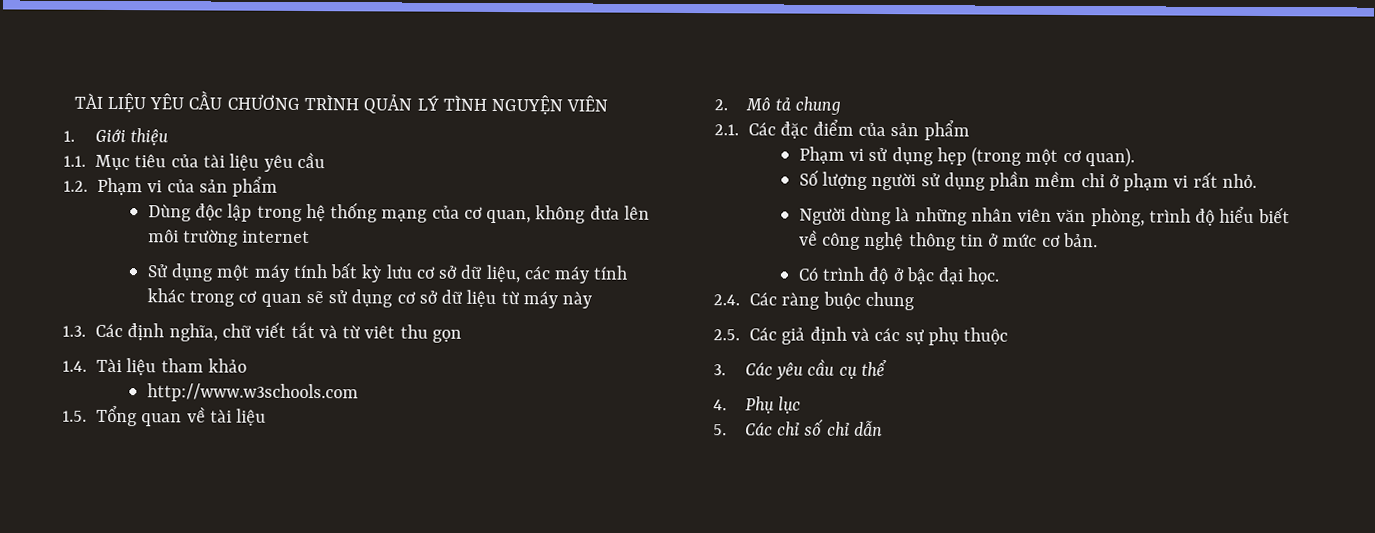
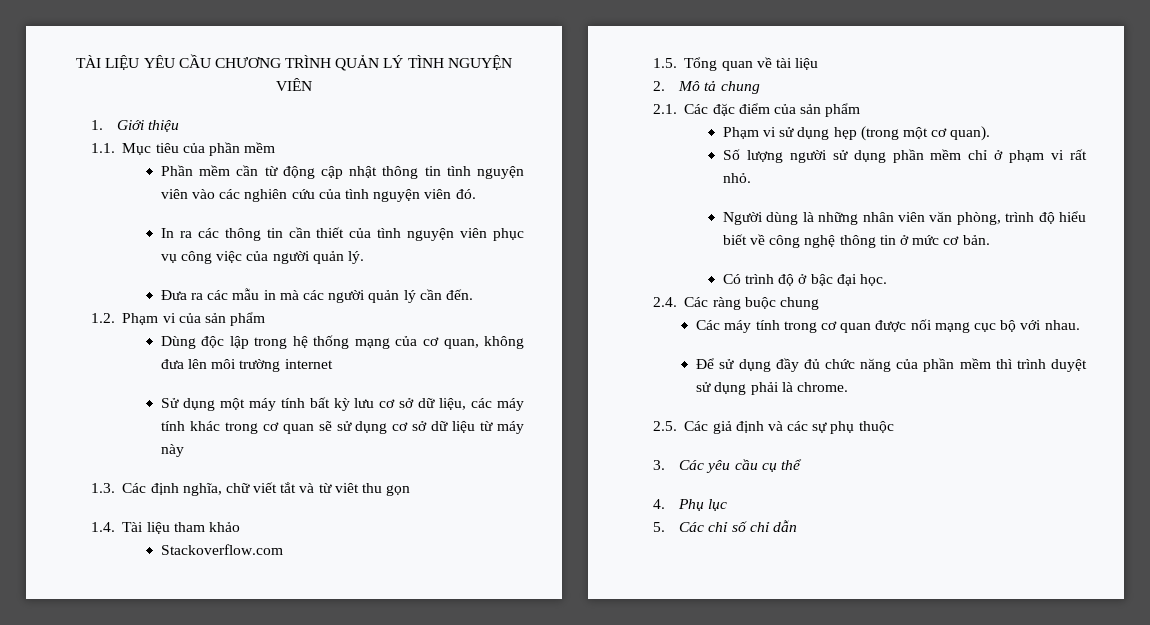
- 1.1. Mục tiêu của tài liệu yêu cầu
+ 1.1. Mục tiêu của phần mềm
+ Phần mềm cần từ động cập nhật thông tin tình nguyện viên vào các nghiên cứu của tình nguyện viên đó.
+ In ra các thông tin cần thiết của tình nguyện viên phục vụ công việc của người quản lý.
+ Đưa ra các mẫu in mà các người quản lý cần đến.
- http://www.w3schools.com
+ Stackoverflow.com
+ Các máy tính trong cơ quan được nối mạng cục bộ với nhau.
+ Để sử dụng đầy đủ chức năng của phần mềm thì trình duyệt sử dụng phải là chrome.

